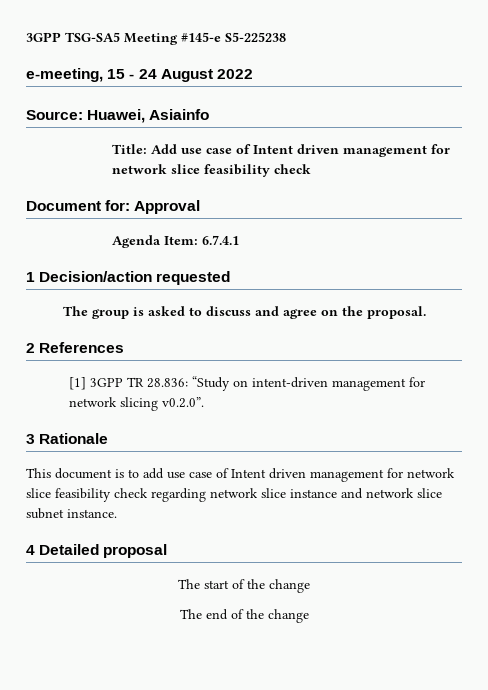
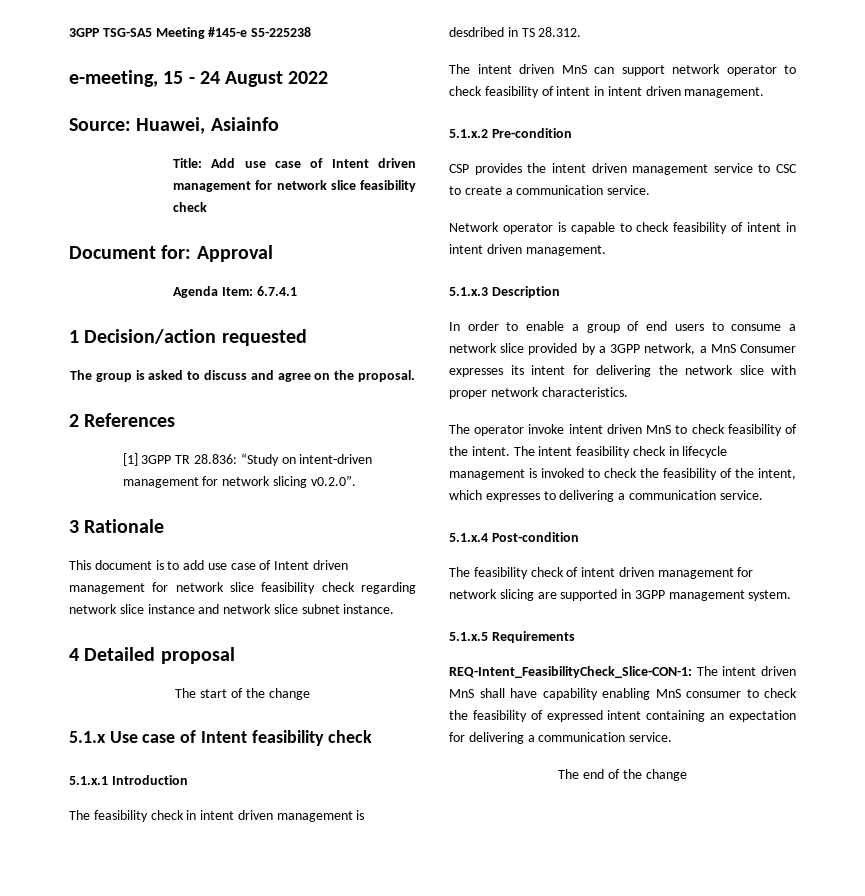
+ 5.1.x Use case of Intent feasibility check
+ 5.1.x.1 Introduction
+ The feasibility check in intent driven management is desdribed in TS 28.312.
+ The intent driven MnS can support network operator to check feasibility of intent in intent driven management.
+ 5.1.x.2 Pre-condition
+ CSP provides the intent driven management service to CSC to create a communication service.
+ Network operator is capable to check feasibility of intent in intent driven management.
+ 5.1.x.3 Description
+ In order to enable a group of end users to consume a network slice provided by a 3GPP network, a MnS Consumer expresses its intent for delivering the network slice with proper network characteristics.
+ The operator invoke intent driven MnS to check feasibility of the intent. The intent feasibility check in lifecycle management is invoked to check the feasibility of the intent, which expresses to delivering a communication service.
+ 5.1.x.4 Post-condition
+ The feasibility check of intent driven management for network slicing are supported in 3GPP management system.
+ 5.1.x.5 Requirements
+ REQ-Intent_FeasibilityCheck_Slice-CON-1: The intent driven MnS shall have capability enabling MnS consumer to check the feasibility of expressed intent containing an expectation for delivering a communication service.

